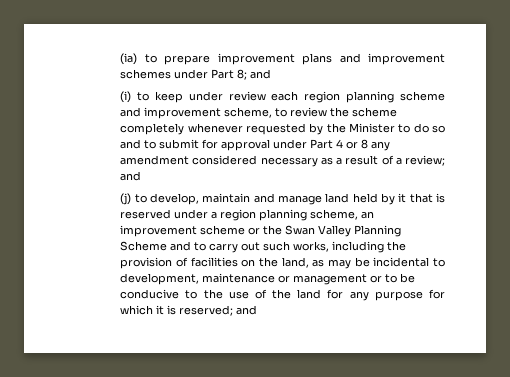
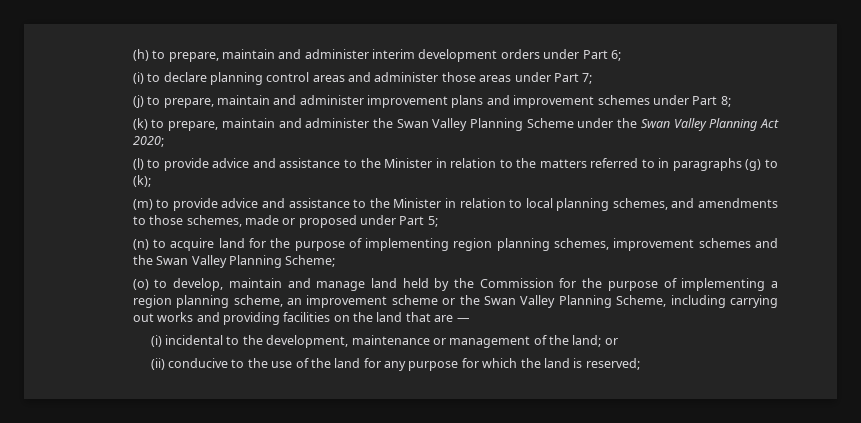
- (ia) to prepare improvement plans and improvement schemes under Part 8; and
- (i) to keep under review each region planning scheme and improvement scheme, to review the scheme completely whenever requested by the Minister to do so and to submit for approval under Part 4 or 8 any amendment considered necessary as a result of a review; and
- (j) to develop, maintain and manage land held by it that is reserved under a region planning scheme, an improvement scheme or the Swan Valley Planning Scheme and to carry out such works, including the provision of facilities on the land, as may be incidental to development, maintenance or management or to be conducive to the use of the land for any purpose for which it is reserved; and
+ (h) to prepare, maintain and administer interim development orders under Part 6;
+ (i) to declare planning control areas and administer those areas under Part 7;
+ (j) to prepare, maintain and administer improvement plans and improvement schemes under Part 8;
+ (k) to prepare, maintain and administer the Swan Valley Planning Scheme under the Swan Valley Planning Act 2020;
+ (l) to provide advice and assistance to the Minister in relation to the matters referred to in paragraphs (g) to (k);
+ (m) to provide advice and assistance to the Minister in relation to local planning schemes, and amendments to those schemes, made or proposed under Part 5;
+ (n) to acquire land for the purpose of implementing region planning schemes, improvement schemes and the Swan Valley Planning Scheme;
+ (o) to develop, maintain and manage land held by the Commission for the purpose of implementing a region planning scheme, an improvement scheme or the Swan Valley Planning Scheme, including carrying out works and providing facilities on the land that are —
+ (i) incidental to the development, maintenance or management of the land; or
+ (ii) conducive to the use of the land for any purpose for which the land is reserved;

